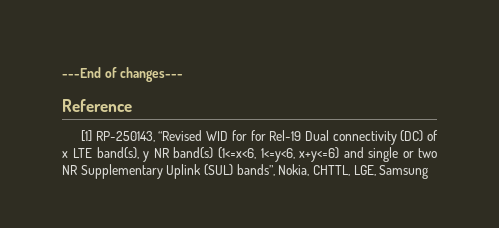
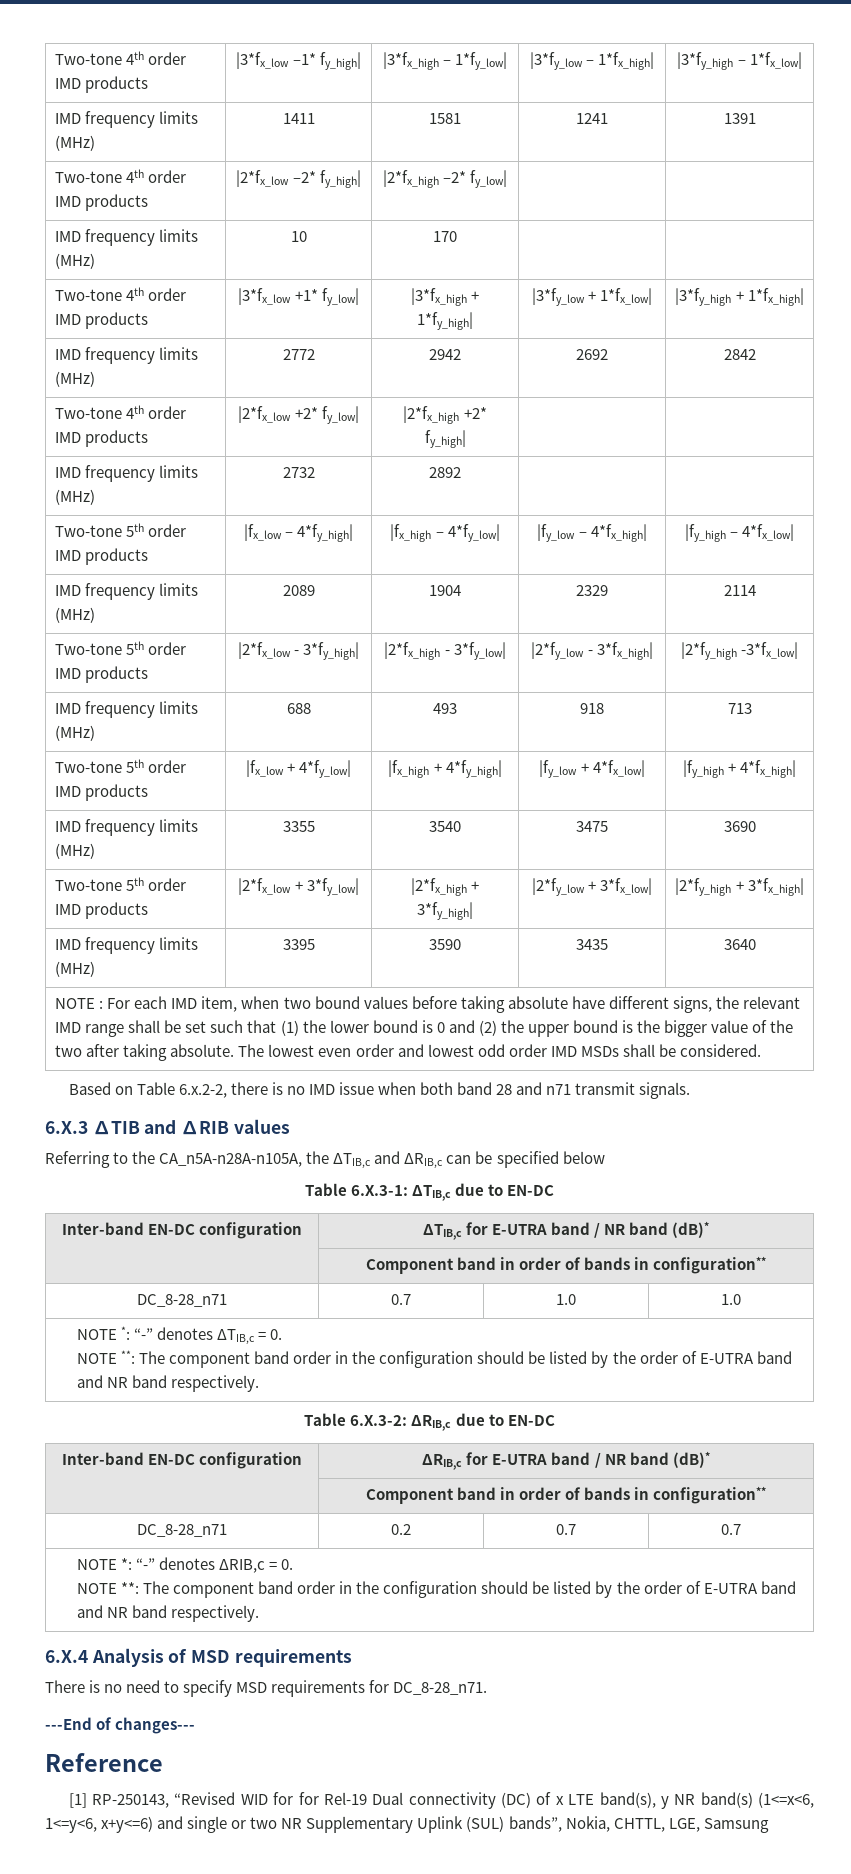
+ Two-tone 4th order IMD products | |3*fx_low –1* fy_high| | |3*fx_high – 1*fy_low| | |3*fy_low – 1*fx_high| | |3*fy_high – 1*fx_low|
+ IMD frequency limits (MHz) | 1411 | 1581 | 1241 | 1391
+ Two-tone 4th order IMD products | |2*fx_low –2* fy_high| | |2*fx_high –2* fy_low| | |
+ IMD frequency limits (MHz) | 10 | 170 | |
+ Two-tone 4th order IMD products | |3*fx_low +1* fy_low| | |3*fx_high + 1*fy_high| | |3*fy_low + 1*fx_low| | |3*fy_high + 1*fx_high|
+ IMD frequency limits (MHz) | 2772 | 2942 | 2692 | 2842
+ Two-tone 4th order IMD products | |2*fx_low +2* fy_low| | |2*fx_high +2* fy_high| | |
+ IMD frequency limits (MHz) | 2732 | 2892 | |
+ Two-tone 5th order IMD products | |fx_low – 4*fy_high| | |fx_high – 4*fy_low| | |fy_low – 4*fx_high| | |fy_high – 4*fx_low|
+ IMD frequency limits (MHz) | 2089 | 1904 | 2329 | 2114
+ Two-tone 5th order IMD products | |2*fx_low - 3*fy_high| | |2*fx_high - 3*fy_low| | |2*fy_low - 3*fx_high| | |2*fy_high -3*fx_low|
+ IMD frequency limits (MHz) | 688 | 493 | 918 | 713
+ Two-tone 5th order IMD products | |fx_low + 4*fy_low| | |fx_high + 4*fy_high| | |fy_low + 4*fx_low| | |fy_high + 4*fx_high|
+ IMD frequency limits (MHz) | 3355 | 3540 | 3475 | 3690
+ Two-tone 5th order IMD products | |2*fx_low + 3*fy_low| | |2*fx_high + 3*fy_high| | |2*fy_low + 3*fx_low| | |2*fy_high + 3*fx_high|
+ IMD frequency limits (MHz) | 3395 | 3590 | 3435 | 3640
+ NOTE : For each IMD item, when two bound values before taking absolute have different signs, the relevant IMD range shall be set such that (1) the lower bound is 0 and (2) the upper bound is the bigger value of the two after taking absolute. The lowest even order and lowest odd order IMD MSDs shall be considered.
+ Based on Table 6.x.2-2, there is no IMD issue when both band 28 and n71 transmit signals.
+ 6.X.3 ∆TIB and ∆RIB values
+ Referring to the CA_n5A-n28A-n105A, the ΔTIB,c and ΔRIB,c can be specified below
+ Table 6.X.3-1: ΔTIB,c due to EN-DC
+ Inter-band EN-DC configuration | ΔTIB,c for E-UTRA band / NR band (dB)*
+ | Component band in order of bands in configuration**
+ DC_8-28_n71 | 0.7 | 1.0 | 1.0
+ NOTE *: “-” denotes ΔTIB,c = 0.
+ NOTE **: The component band order in the configuration should be listed by the order of E-UTRA band and NR band respectively.
+ Table 6.X.3-2: ΔRIB,c due to EN-DC
+ Inter-band EN-DC configuration | ΔRIB,c for E-UTRA band / NR band (dB)*
+ | Component band in order of bands in configuration**
+ DC_8-28_n71 | 0.2 | 0.7 | 0.7
+ NOTE *: “-” denotes ΔRIB,c = 0.
+ NOTE **: The component band order in the configuration should be listed by the order of E-UTRA band and NR band respectively.
+ 6.X.4 Analysis of MSD requirements
+ There is no need to specify MSD requirements for DC_8-28_n71.

